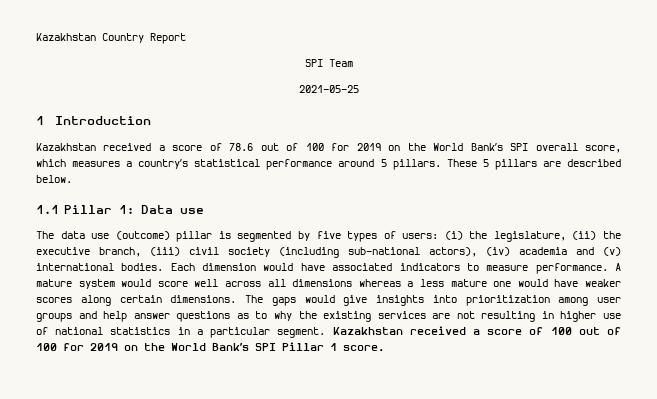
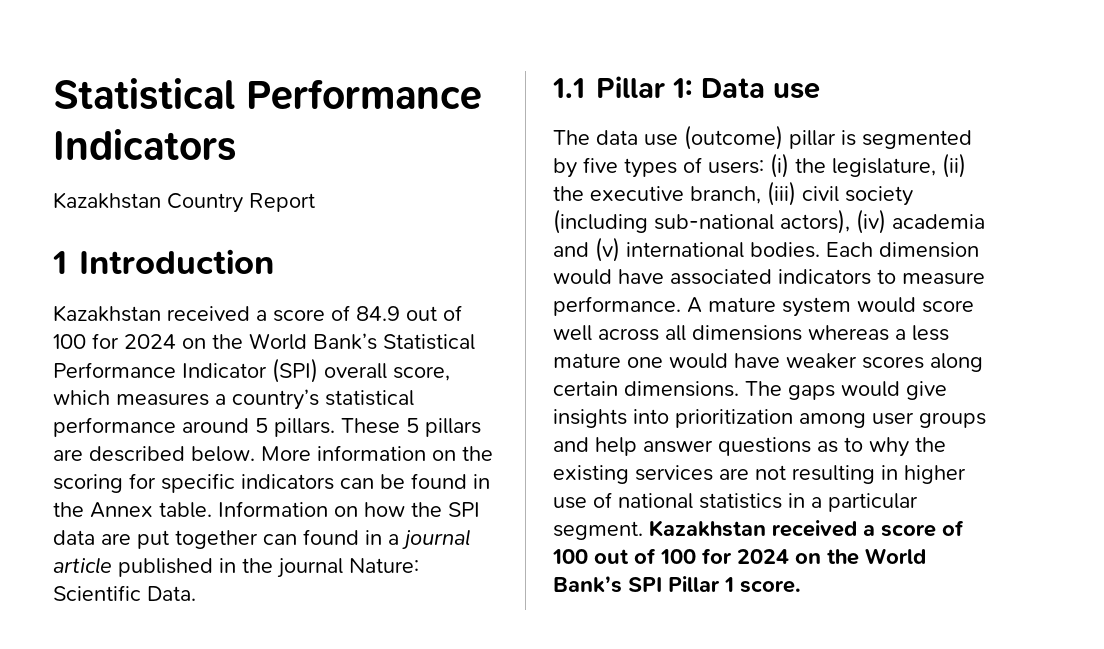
+ Statistical Performance Indicators
- SPI Team
- 2021-05-25
- Kazakhstan received a score of 78.6 out of 100 for 2019 on the World Bank’s SPI overall score, which measures a country’s statistical performance around 5 pillars.
+ Kazakhstan received a score of 84.9 out of 100 for 2024 on the World Bank’s Statistical Performance Indicator (SPI) overall score, which measures a country’s statistical performance around 5 pillars.
+ More information on the scoring for specific indicators can be found in the Annex table. Information on how the SPI data are put together can found in a journal article published in the journal Nature: Scientific Data.
- Kazakhstan received a score of 100 out of 100 for 2019 on the World Bank’s SPI Pillar 1 score.
+ Kazakhstan received a score of 100 out of 100 for 2024 on the World Bank’s SPI Pillar 1 score.

